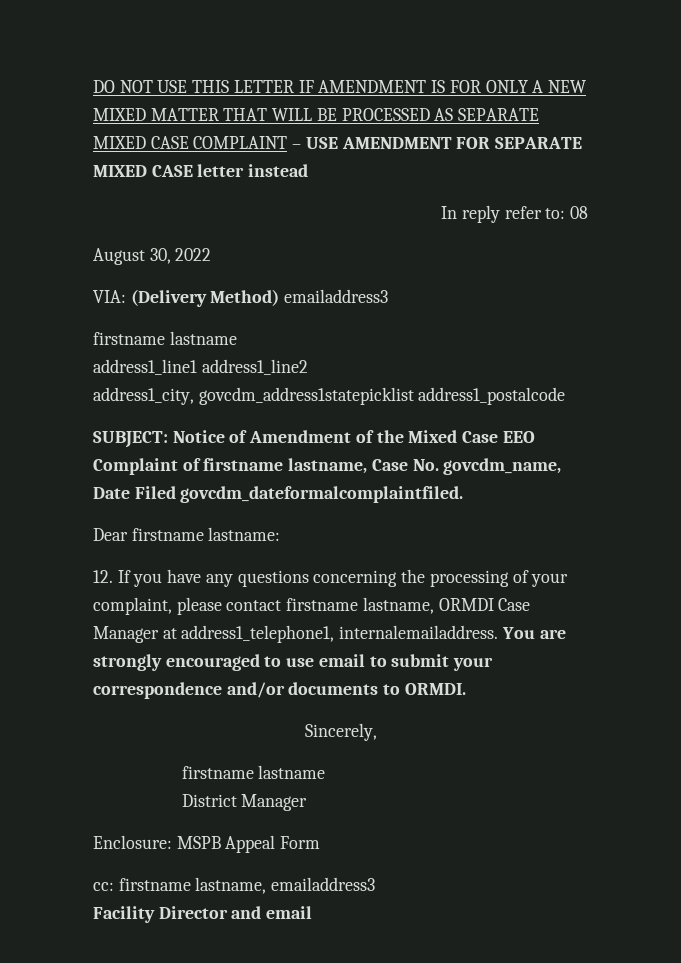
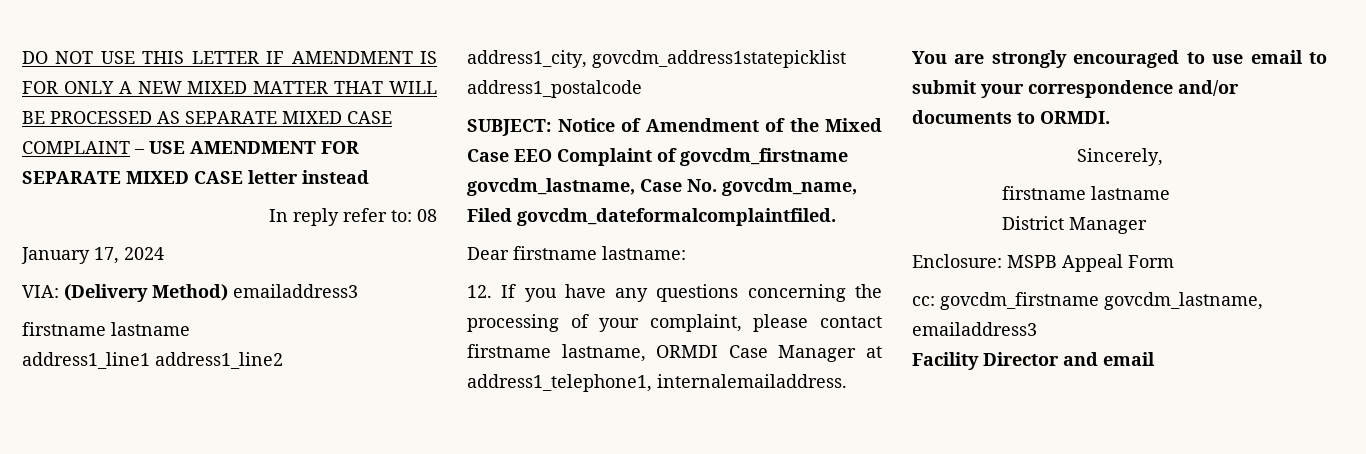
- August 30, 2022
+ January 17, 2024
- SUBJECT: Notice of Amendment of the Mixed Case EEO Complaint of firstname lastname, Case No. govcdm_name, Date Filed govcdm_dateformalcomplaintfiled.
+ SUBJECT: Notice of Amendment of the Mixed Case EEO Complaint of govcdm_firstname govcdm_lastname, Case No. govcdm_name, Filed govcdm_dateformalcomplaintfiled.
- cc: firstname lastname, emailaddress3
+ cc: govcdm_firstname govcdm_lastname, emailaddress3

